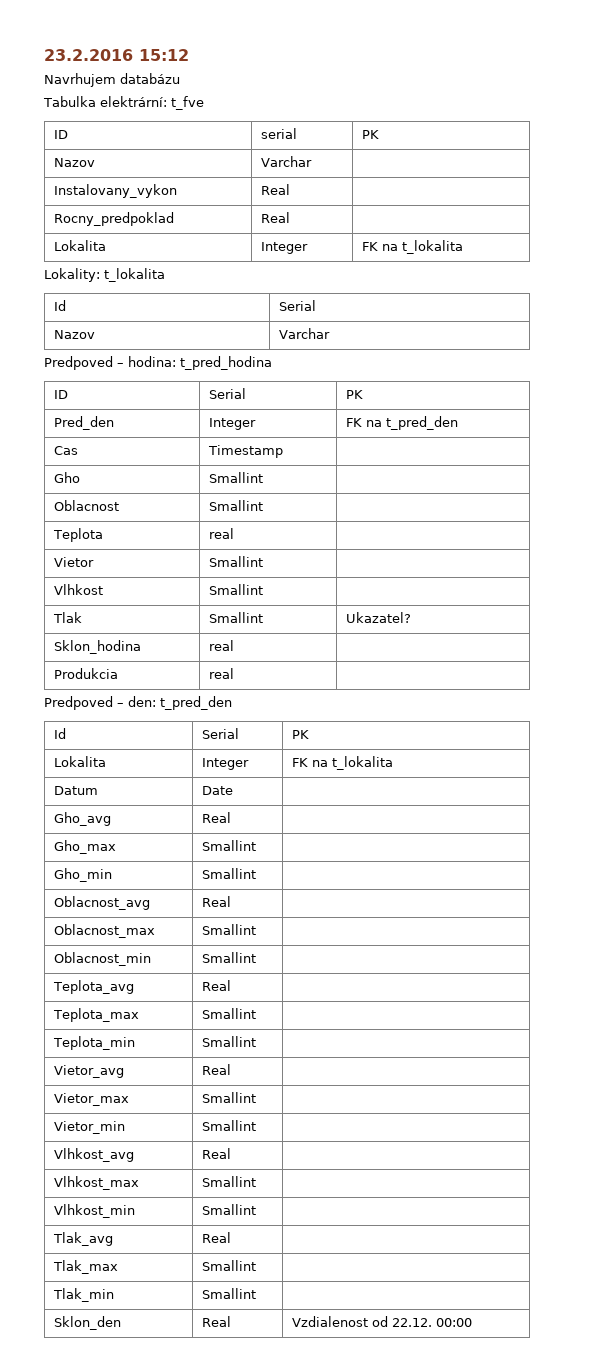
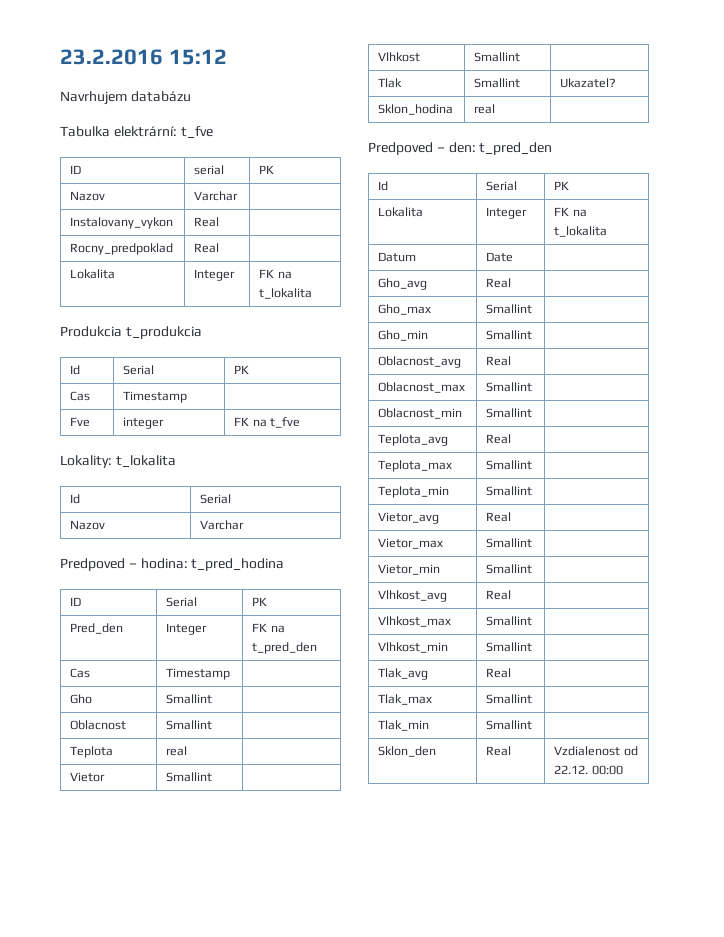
+ Produkcia t_produkcia
+ Id | Serial | PK
+ Cas | Timestamp |
+ Fve | integer | FK na t_fve
- Produkcia | real |

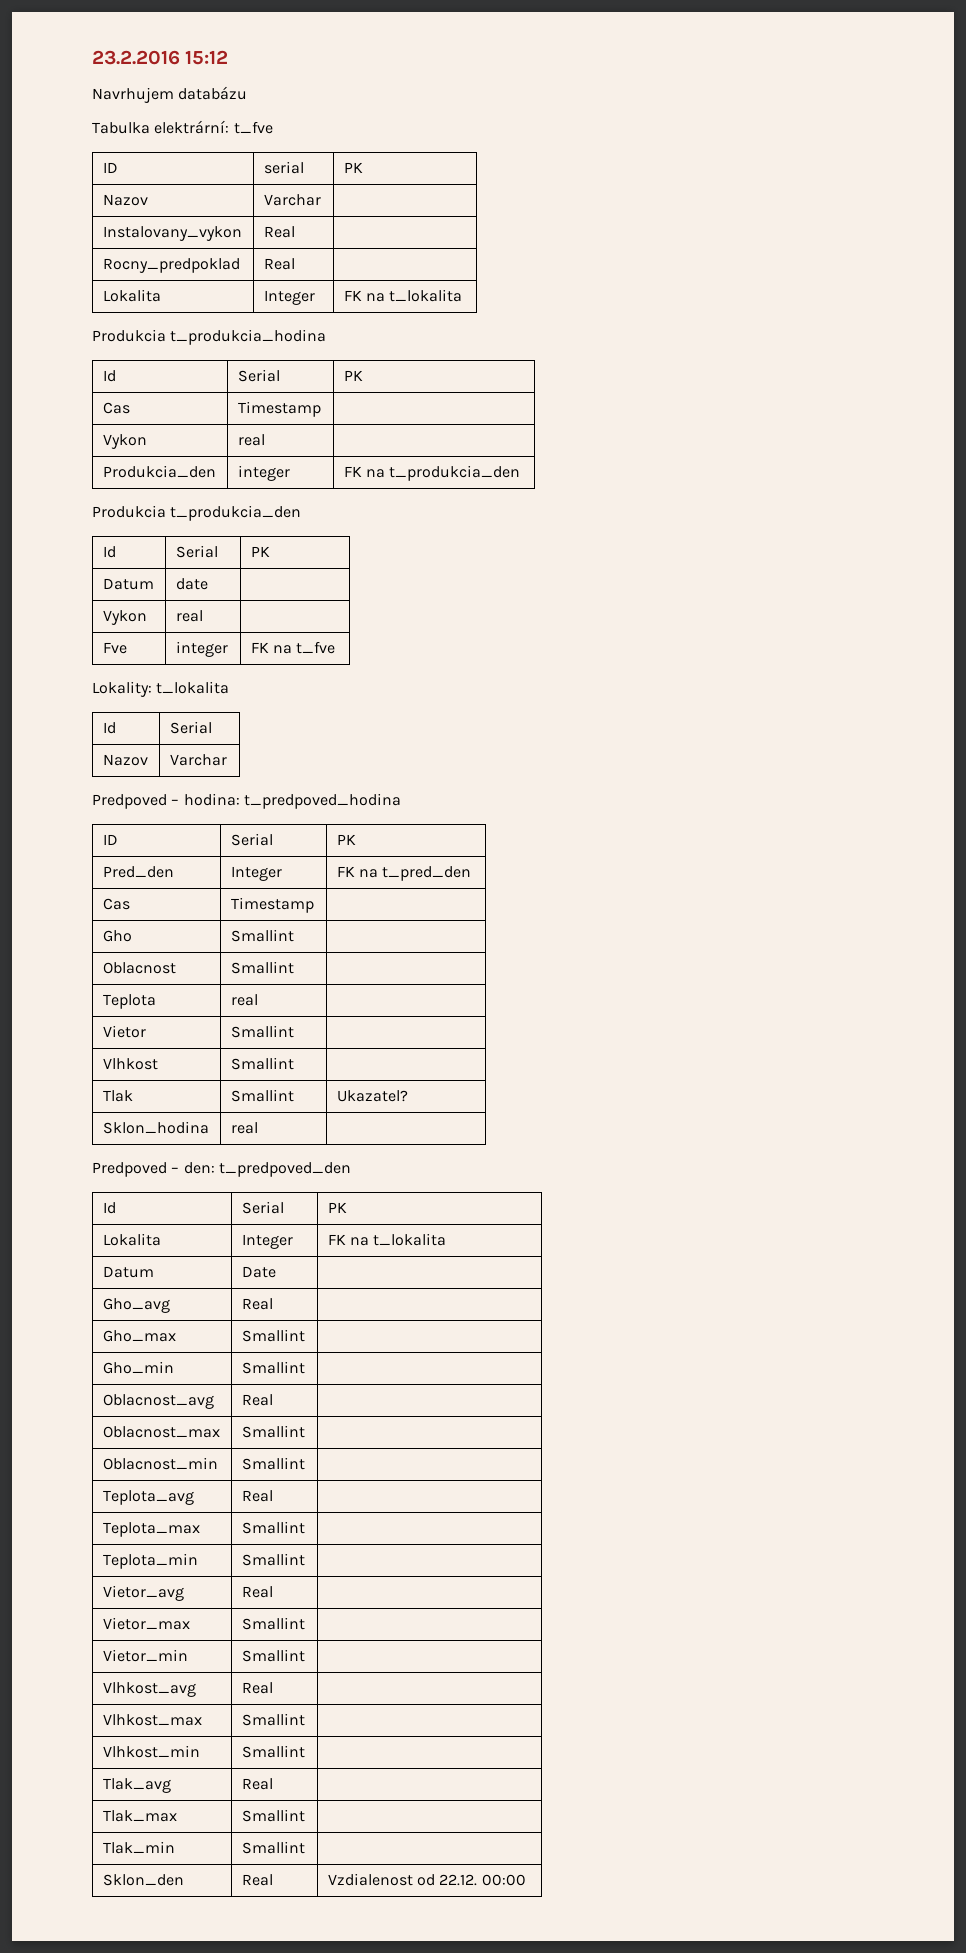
- Produkcia t_produkcia
+ Produkcia t_produkcia_hodina
  Id | Serial | PK
  Cas | Timestamp |
+ Vykon | real |
+ Produkcia_den | integer | FK na t_produkcia_den
+ Produkcia t_produkcia_den
+ Id | Serial | PK
+ Datum | date |
+ Vykon | real |
- Predpoved – hodina: t_pred_hodina
+ Predpoved – hodina: t_predpoved_hodina
- Predpoved – den: t_pred_den
+ Predpoved – den: t_predpoved_den

